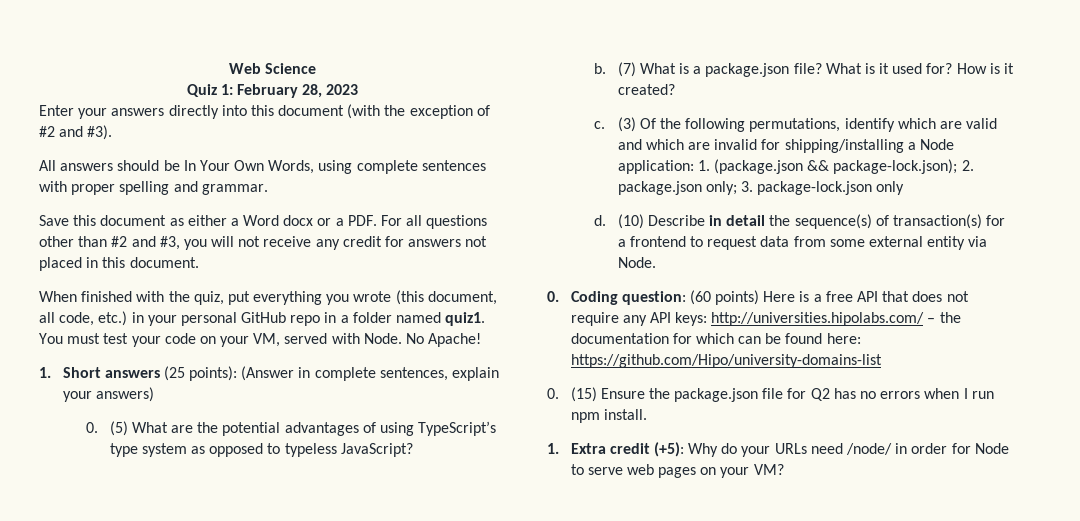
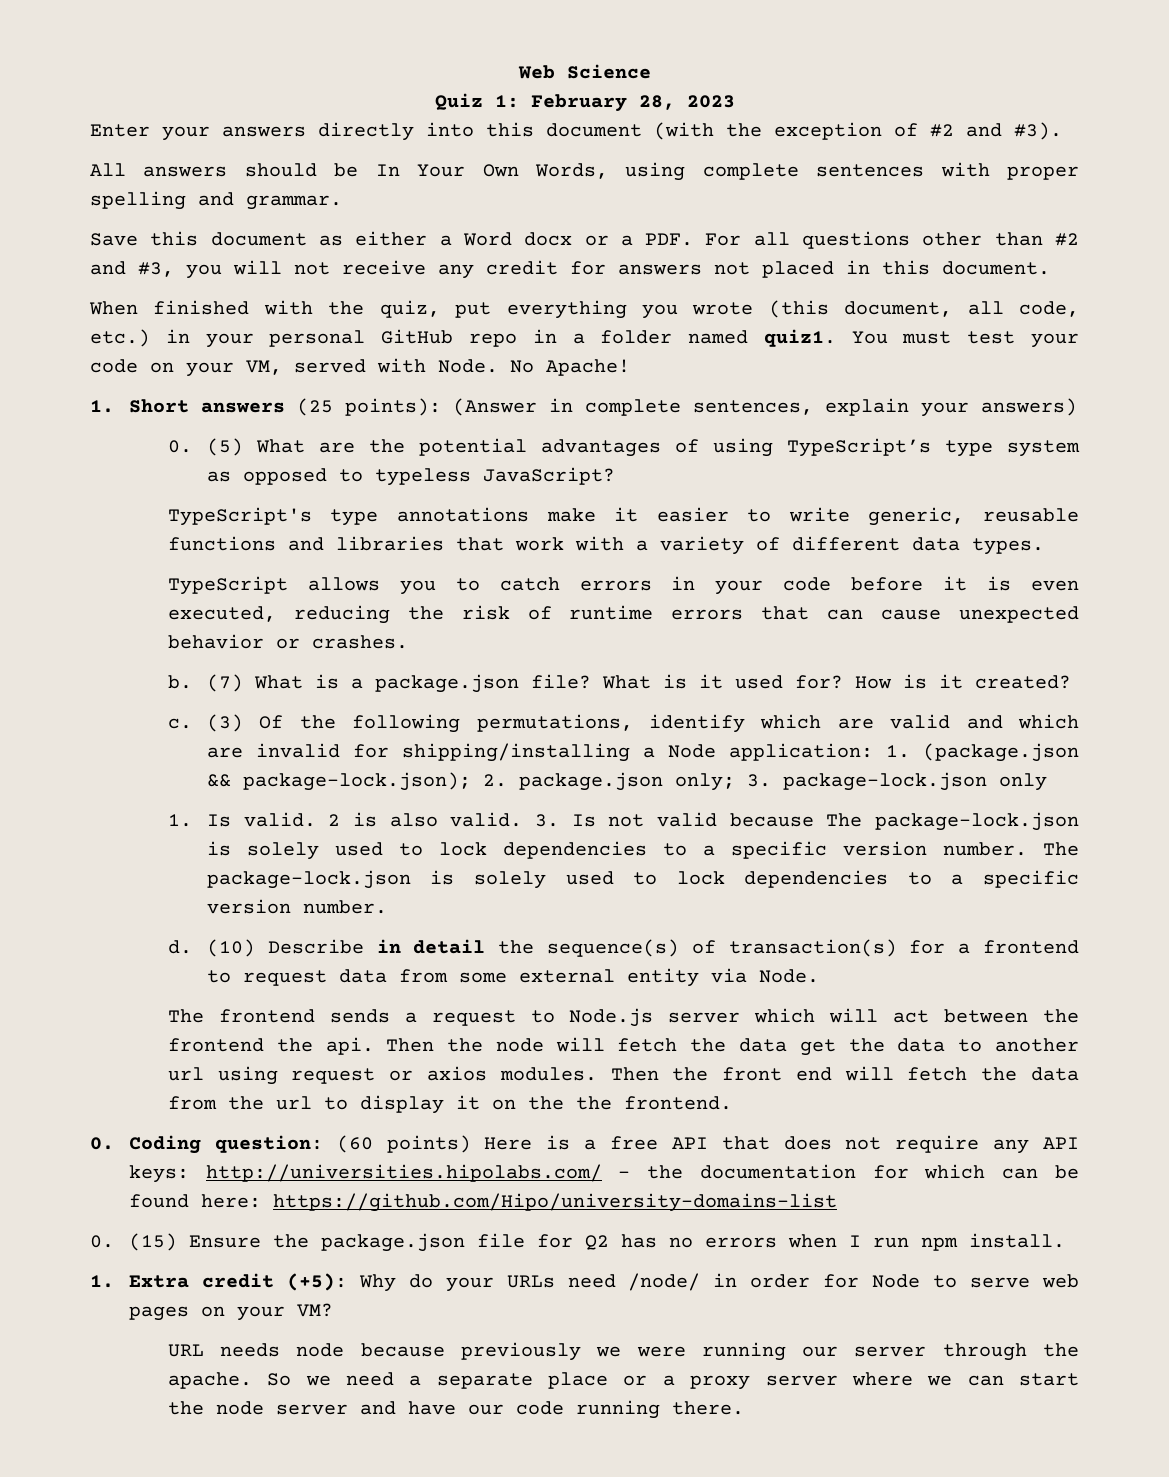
+ TypeScript's type annotations make it easier to write generic, reusable functions and libraries that work with a variety of different data types.
+ TypeScript allows you to catch errors in your code before it is even executed, reducing the risk of runtime errors that can cause unexpected behavior or crashes.
+ 1. Is valid. 2 is also valid. 3. Is not valid because The package-lock.json is solely used to lock dependencies to a specific version number. The package-lock.json is solely used to lock dependencies to a specific version number.
+ The frontend sends a request to Node.js server which will act between the frontend the api. Then the node will fetch the data get the data to another url using request or axios modules. Then the front end will fetch the data from the url to display it on the the frontend.
+ URL needs node because previously we were running our server through the apache. So we need a separate place or a proxy server where we can start the node server and have our code running there.

